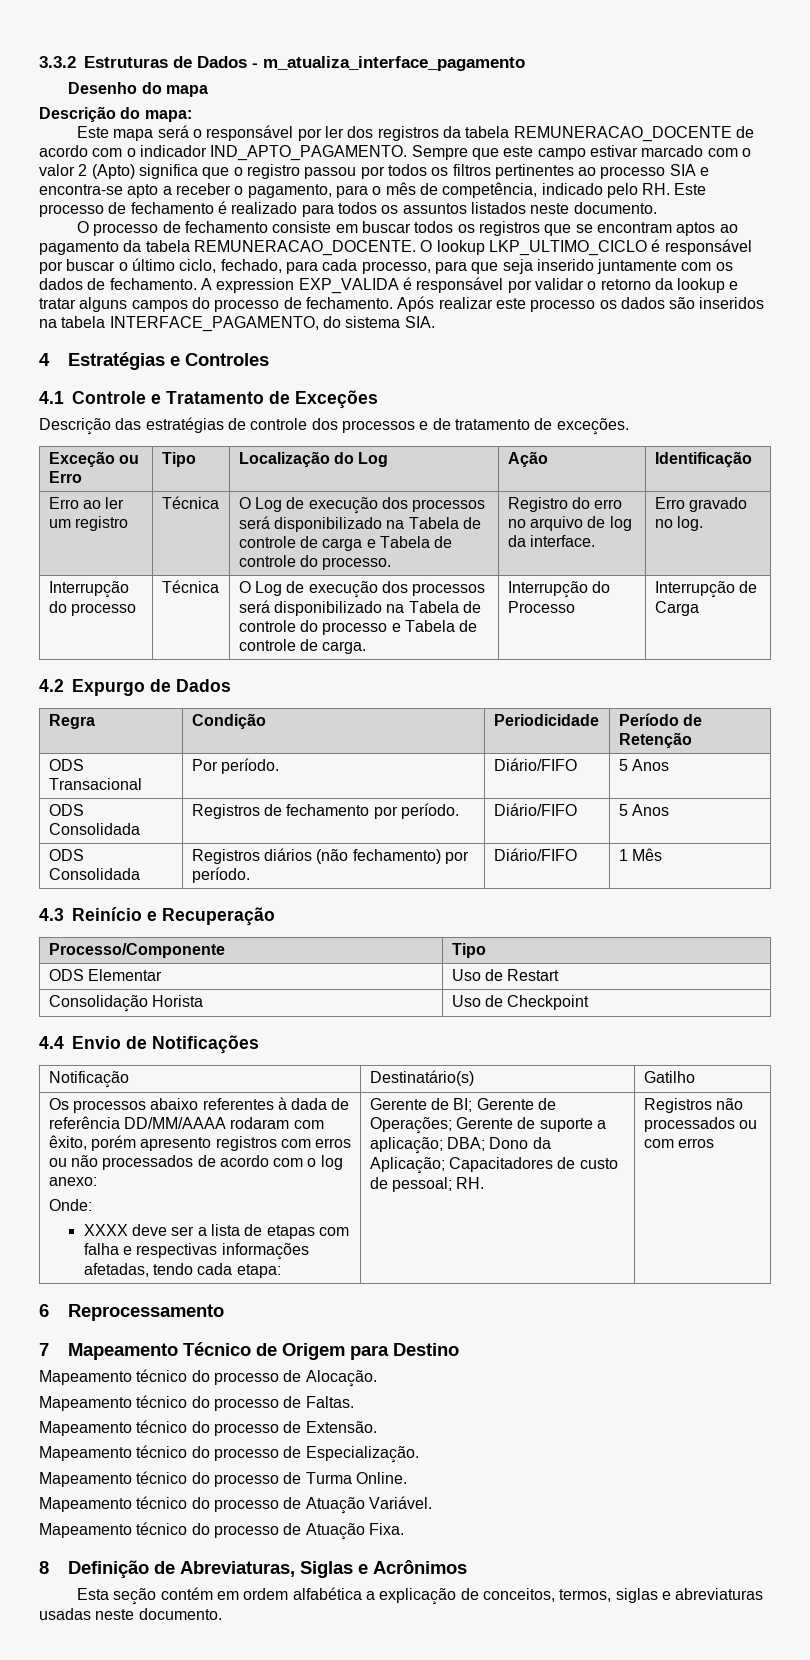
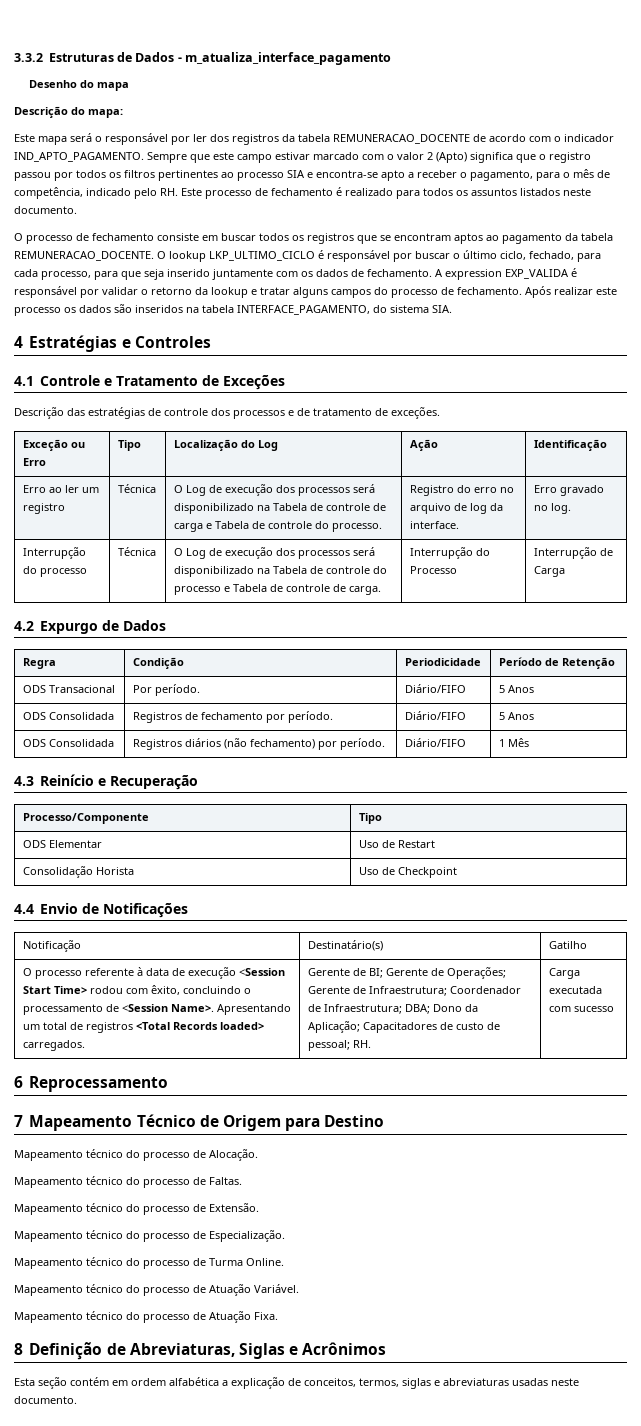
- Os processos abaixo referentes à dada de referência DD/MM/AAAA rodaram com êxito, porém apresento registros com erros ou não processados de acordo com o log anexo:
- Onde:
- XXXX deve ser a lista de etapas com falha e respectivas informações afetadas, tendo cada etapa:
+ O processo referente à data de execução <Session Start Time> rodou com êxito, concluindo o processamento de <Session Name>. Apresentando um total de registros <Total Records loaded> carregados.
- Gerente de BI; Gerente de Operações; Gerente de suporte a aplicação; DBA; Dono da Aplicação; Capacitadores de custo de pessoal; RH.
+ Gerente de BI; Gerente de Operações; Gerente de Infraestrutura; Coordenador de Infraestrutura; DBA; Dono da Aplicação; Capacitadores de custo de pessoal; RH.
- Registros não processados ou com erros
+ Carga executada com sucesso

